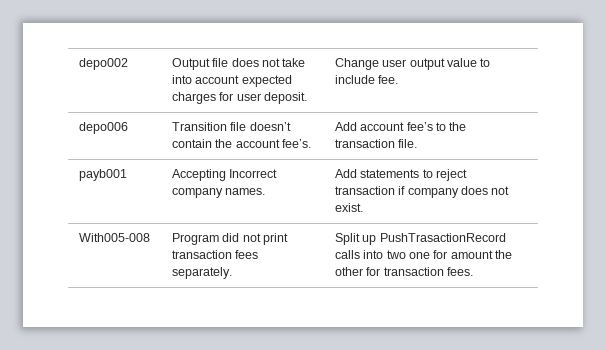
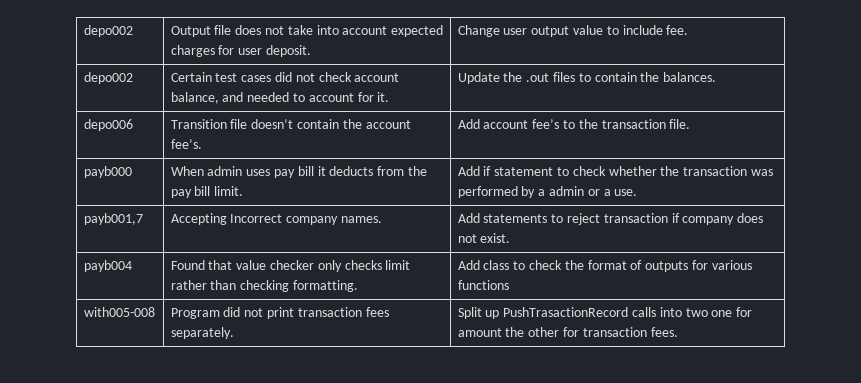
+ depo002 | Certain test cases did not check account balance, and needed to account for it. | Update the .out files to contain the balances.
- payb001 | Accepting Incorrect company names. | Add statements to reject transaction if company does not exist.
+ payb000 | When admin uses pay bill it deducts from the pay bill limit. | Add if statement to check whether the transaction was performed by a admin or a use.
+ payb001,7 | Accepting Incorrect company names. | Add statements to reject transaction if company does not exist.
- With005-008 | Program did not print transaction fees separately. | Split up PushTrasactionRecord calls into two one for amount the other for transaction fees.
+ payb004 | Found that value checker only checks limit rather than checking formatting. | Add class to check the format of outputs for various functions
+ with005-008 | Program did not print transaction fees separately. | Split up PushTrasactionRecord calls into two one for amount the other for transaction fees.

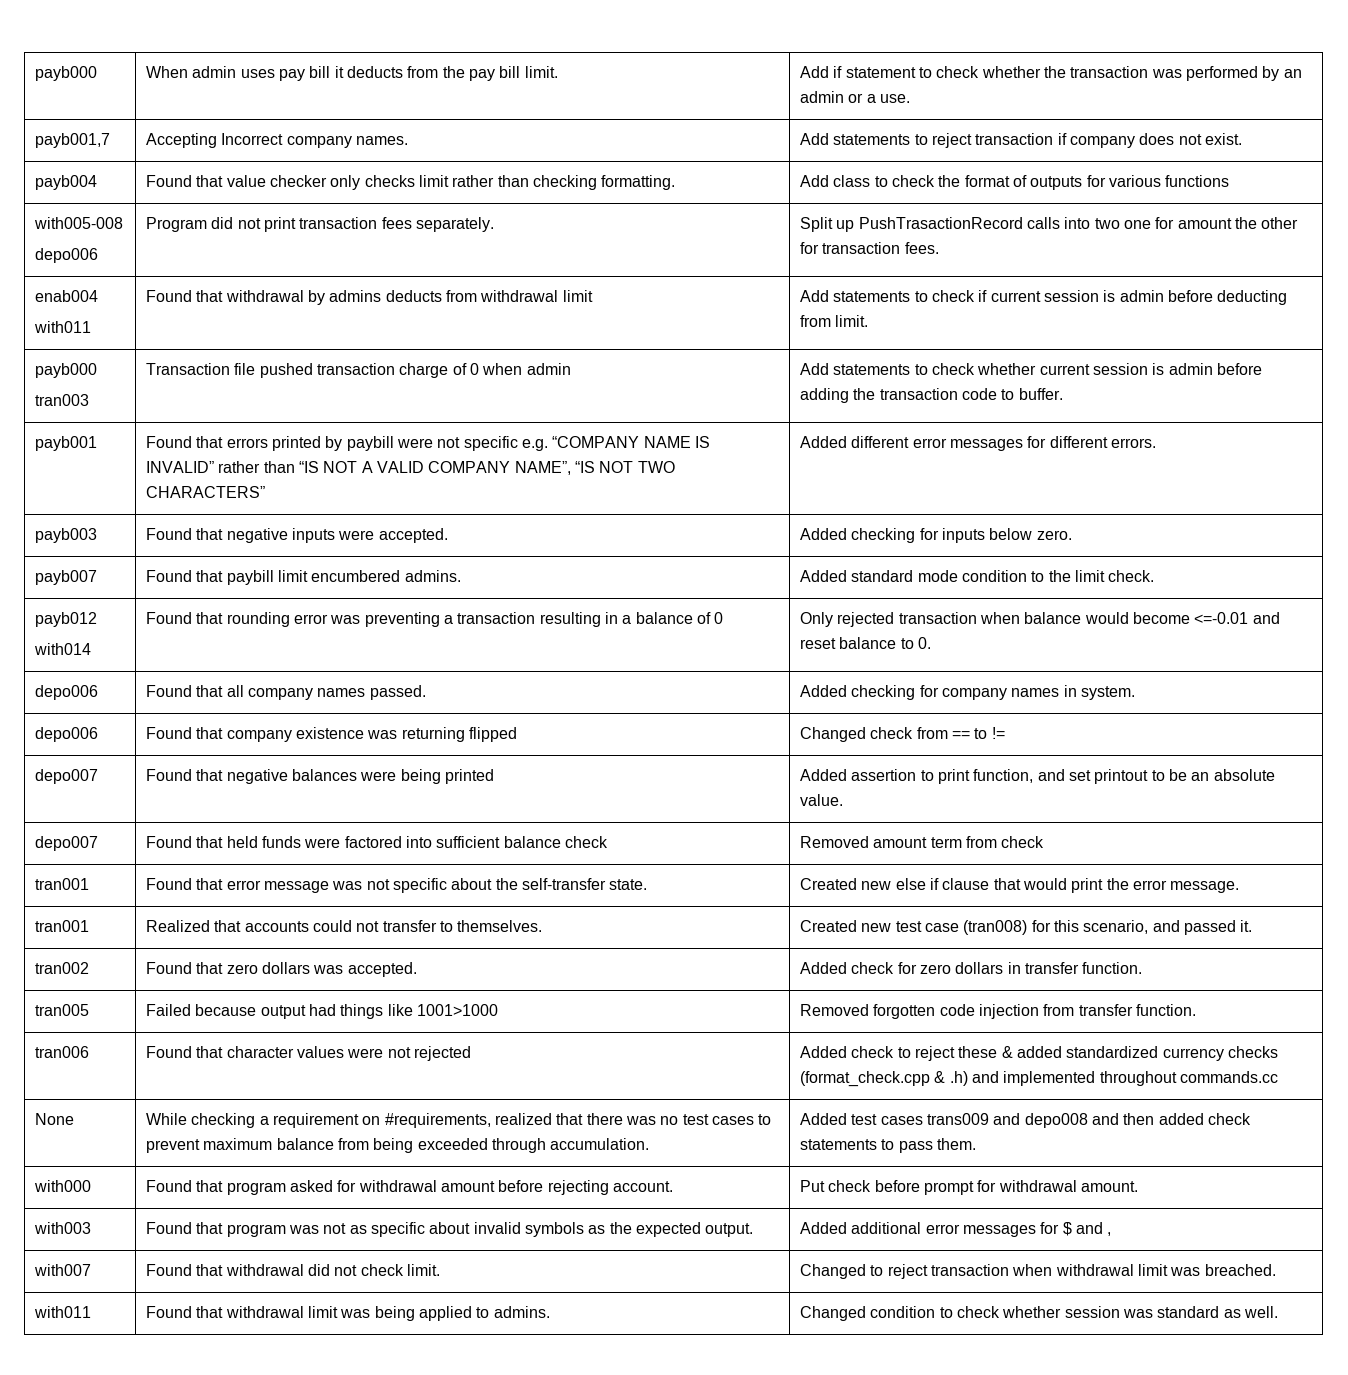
- depo002 | Output file does not take into account expected charges for user deposit. | Change user output value to include fee.
- depo002 | Certain test cases did not check account balance, and needed to account for it. | Update the .out files to contain the balances.
- depo006 | Transition file doesn’t contain the account fee’s. | Add account fee’s to the transaction file.
- payb000 | When admin uses pay bill it deducts from the pay bill limit. | Add if statement to check whether the transaction was performed by a admin or a use.
+ payb000 | When admin uses pay bill it deducts from the pay bill limit. | Add if statement to check whether the transaction was performed by an admin or a use.
- with005-008 | Program did not print transaction fees separately. | Split up PushTrasactionRecord calls into two one for amount the other for transaction fees.
+ with005-008
+ depo006 | Program did not print transaction fees separately. | Split up PushTrasactionRecord calls into two one for amount the other for transaction fees.
+ enab004
+ with011 | Found that withdrawal by admins deducts from withdrawal limit | Add statements to check if current session is admin before deducting from limit.
+ payb000
+ tran003 | Transaction file pushed transaction charge of 0 when admin | Add statements to check whether current session is admin before adding the transaction code to buffer.
+ payb001 | Found that errors printed by paybill were not specific e.g. “COMPANY NAME IS INVALID” rather than “IS NOT A VALID COMPANY NAME”, “IS NOT TWO CHARACTERS” | Added different error messages for different errors.
+ payb003 | Found that negative inputs were accepted. | Added checking for inputs below zero.
+ payb007 | Found that paybill limit encumbered admins. | Added standard mode condition to the limit check.
+ payb012
+ with014 | Found that rounding error was preventing a transaction resulting in a balance of 0 | Only rejected transaction when balance would become <=-0.01 and reset balance to 0.
+ depo006 | Found that all company names passed. | Added checking for company names in system.
+ depo006 | Found that company existence was returning flipped | Changed check from == to !=
+ depo007 | Found that negative balances were being printed | Added assertion to print function, and set printout to be an absolute value.
+ depo007 | Found that held funds were factored into sufficient balance check | Removed amount term from check
+ tran001 | Found that error message was not specific about the self-transfer state. | Created new else if clause that would print the error message.
+ tran001 | Realized that accounts could not transfer to themselves. | Created new test case (tran008) for this scenario, and passed it.
+ tran002 | Found that zero dollars was accepted. | Added check for zero dollars in transfer function.
+ tran005 | Failed because output had things like 1001>1000 | Removed forgotten code injection from transfer function.
+ tran006 | Found that character values were not rejected | Added check to reject these & added standardized currency checks (format_check.cpp & .h) and implemented throughout commands.cc
+ None | While checking a requirement on #requirements, realized that there was no test cases to prevent maximum balance from being exceeded through accumulation. | Added test cases trans009 and depo008 and then added check statements to pass them.
+ with000 | Found that program asked for withdrawal amount before rejecting account. | Put check before prompt for withdrawal amount.
+ with003 | Found that program was not as specific about invalid symbols as the expected output. | Added additional error messages for $ and ,
+ with007 | Found that withdrawal did not check limit. | Changed to reject transaction when withdrawal limit was breached.
+ with011 | Found that withdrawal limit was being applied to admins. | Changed condition to check whether session was standard as well.

